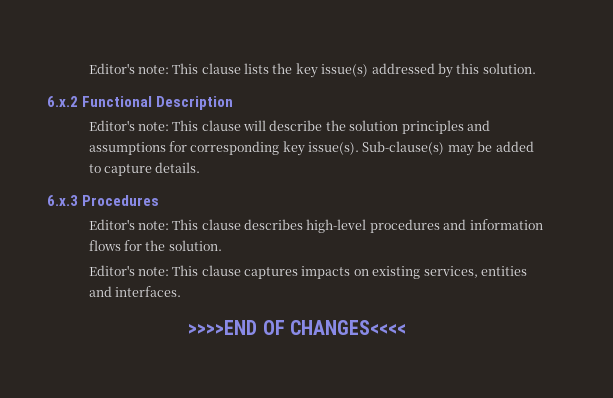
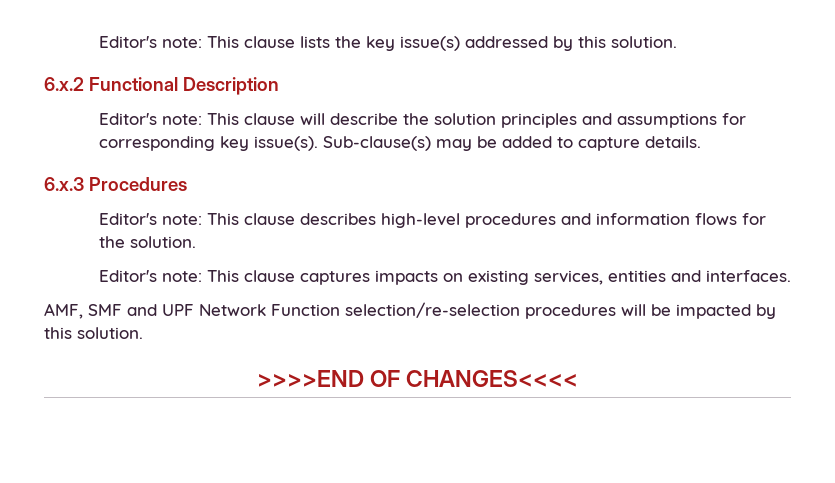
+ AMF, SMF and UPF Network Function selection/re-selection procedures will be impacted by this solution.

